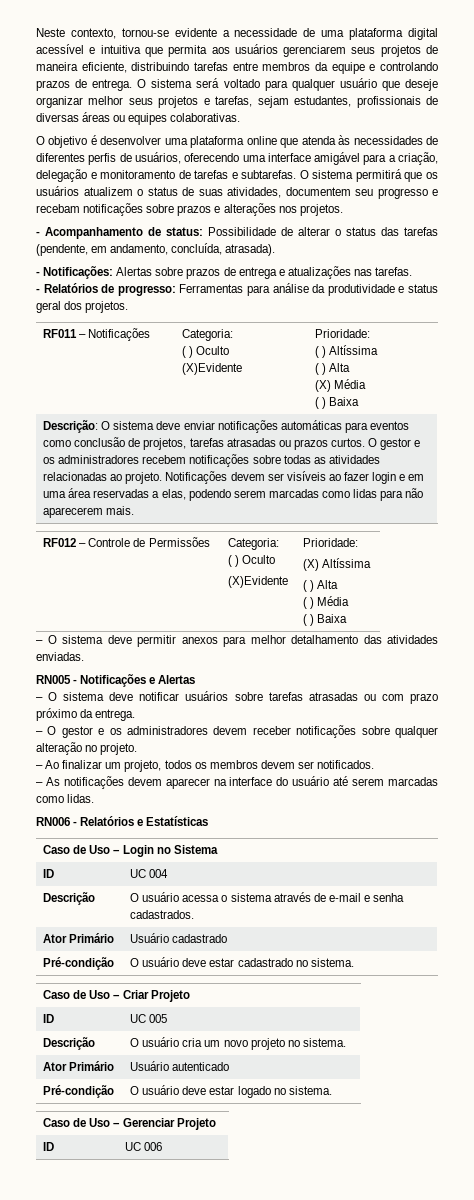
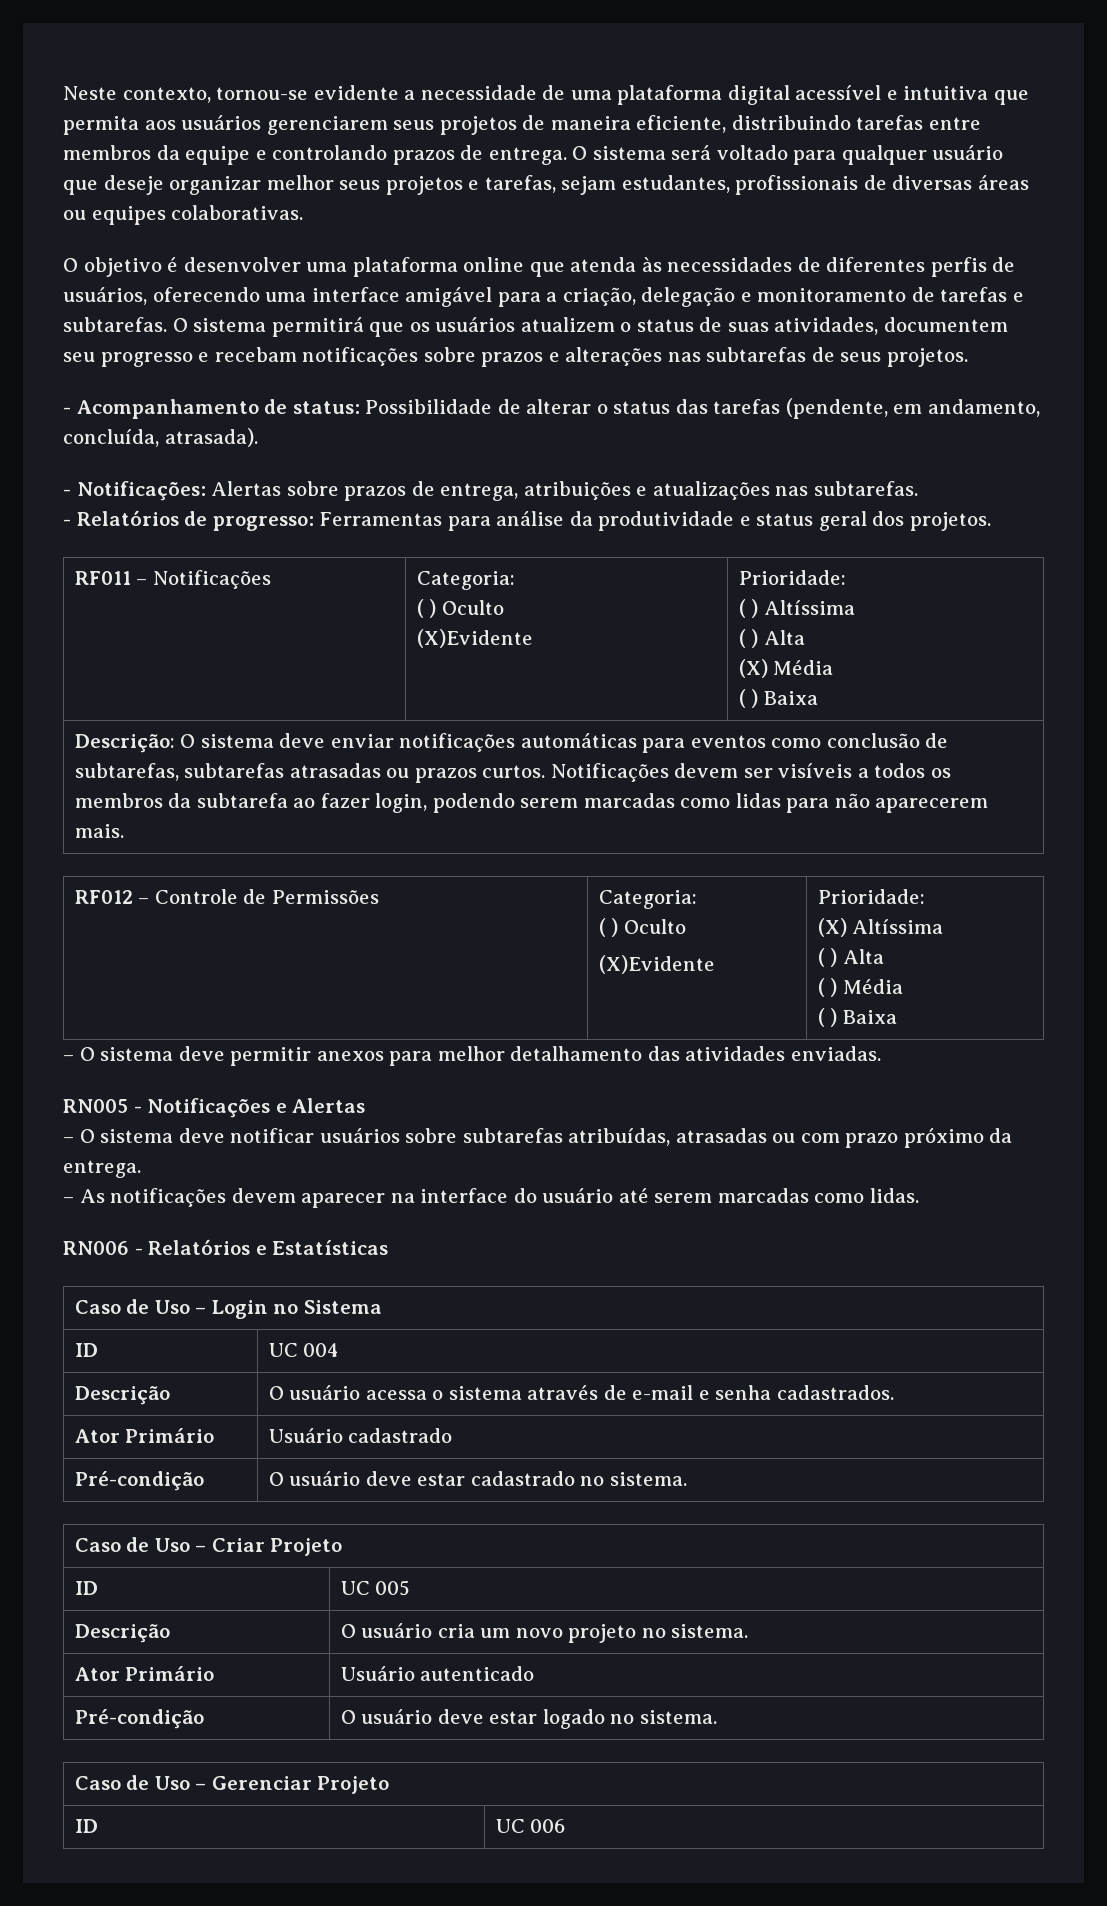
- O sistema permitirá que os usuários atualizem o status de suas atividades, documentem seu progresso e recebam notificações sobre prazos e alterações nos projetos.
+ O sistema permitirá que os usuários atualizem o status de suas atividades, documentem seu progresso e recebam notificações sobre prazos e alterações nas subtarefas de seus projetos.
- - Notificações: Alertas sobre prazos de entrega e atualizações nas tarefas.
+ - Notificações: Alertas sobre prazos de entrega, atribuições e atualizações nas subtarefas.
- Descrição: O sistema deve enviar notificações automáticas para eventos como conclusão de projetos, tarefas atrasadas ou prazos curtos.
+ Descrição: O sistema deve enviar notificações automáticas para eventos como conclusão de subtarefas, subtarefas atrasadas ou prazos curtos.
- O gestor e os administradores recebem notificações sobre todas as atividades relacionadas ao projeto. Notificações devem ser visíveis ao fazer login e em uma área reservadas a elas, podendo serem marcadas como lidas para não aparecerem mais.
+ Notificações devem ser visíveis a todos os membros da subtarefa ao fazer login, podendo serem marcadas como lidas para não aparecerem mais.
- – O sistema deve notificar usuários sobre tarefas atrasadas ou com prazo próximo da entrega.
+ – O sistema deve notificar usuários sobre subtarefas atribuídas, atrasadas ou com prazo próximo da entrega.
- – O gestor e os administradores devem receber notificações sobre qualquer alteração no projeto.
- – Ao finalizar um projeto, todos os membros devem ser notificados.

